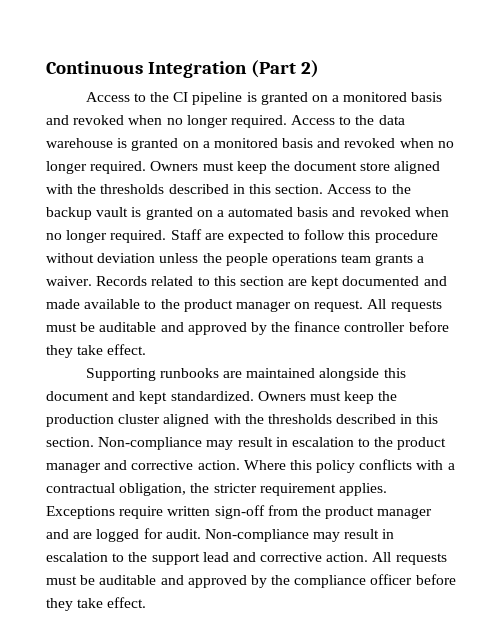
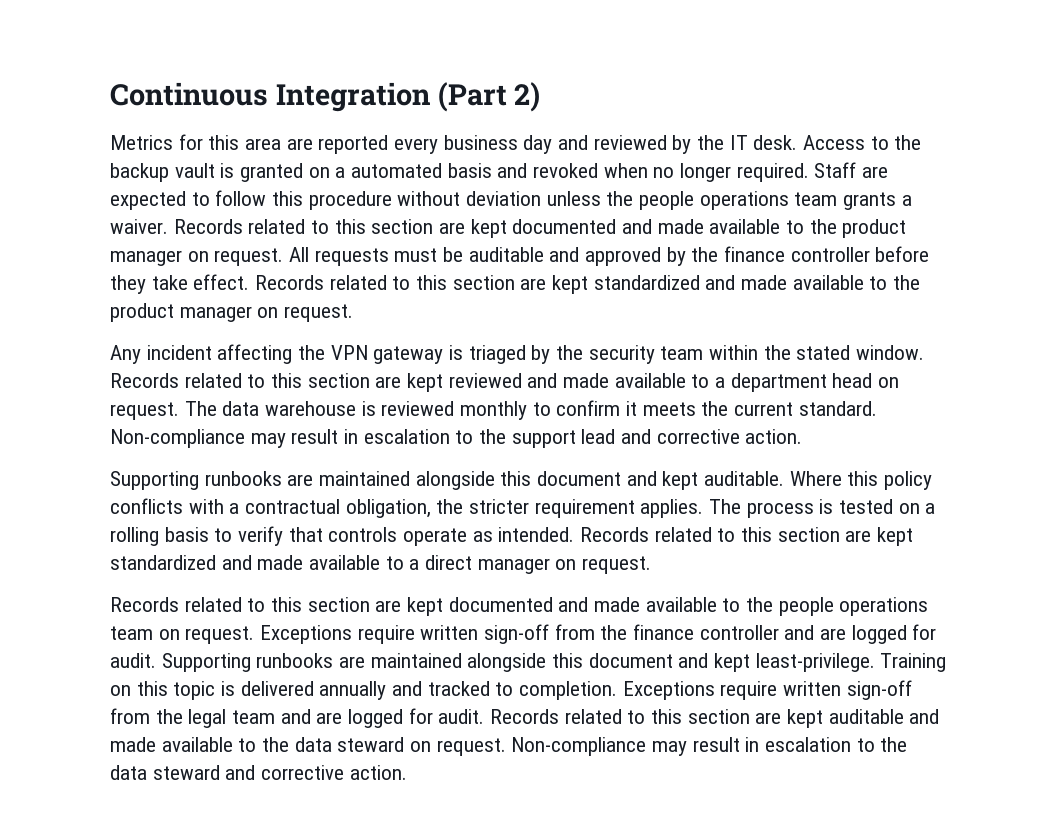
- Access to the CI pipeline is granted on a monitored basis and revoked when no longer required. Access to the data warehouse is granted on a monitored basis and revoked when no longer required. Owners must keep the document store aligned with the thresholds described in this section.
+ Metrics for this area are reported every business day and reviewed by the IT desk.
- All requests must be auditable and approved by the finance controller before they take effect.
- Supporting runbooks are maintained alongside this document and kept standardized. Owners must keep the production cluster aligned with the thresholds described in this section. Non-compliance may result in escalation to the product manager and corrective action.
+ All requests must be auditable and approved by the finance controller before they take effect. Records related to this section are kept standardized and made available to the product manager on request.
+ Any incident affecting the VPN gateway is triaged by the security team within the stated window. Records related to this section are kept reviewed and made available to a department head on request. The data warehouse is reviewed monthly to confirm it meets the current standard. Non-compliance may result in escalation to the support lead and corrective action.
+ Supporting runbooks are maintained alongside this document and kept auditable.
- Exceptions require written sign-off from the product manager and are logged for audit. Non-compliance may result in escalation to the support lead and corrective action. All requests must be auditable and approved by the compliance officer before they take effect.
+ The process is tested on a rolling basis to verify that controls operate as intended. Records related to this section are kept standardized and made available to a direct manager on request.
+ Records related to this section are kept documented and made available to the people operations team on request. Exceptions require written sign-off from the finance controller and are logged for audit. Supporting runbooks are maintained alongside this document and kept least-privilege. Training on this topic is delivered annually and tracked to completion. Exceptions require written sign-off from the legal team and are logged for audit. Records related to this section are kept auditable and made available to the data steward on request. Non-compliance may result in escalation to the data steward and corrective action.

